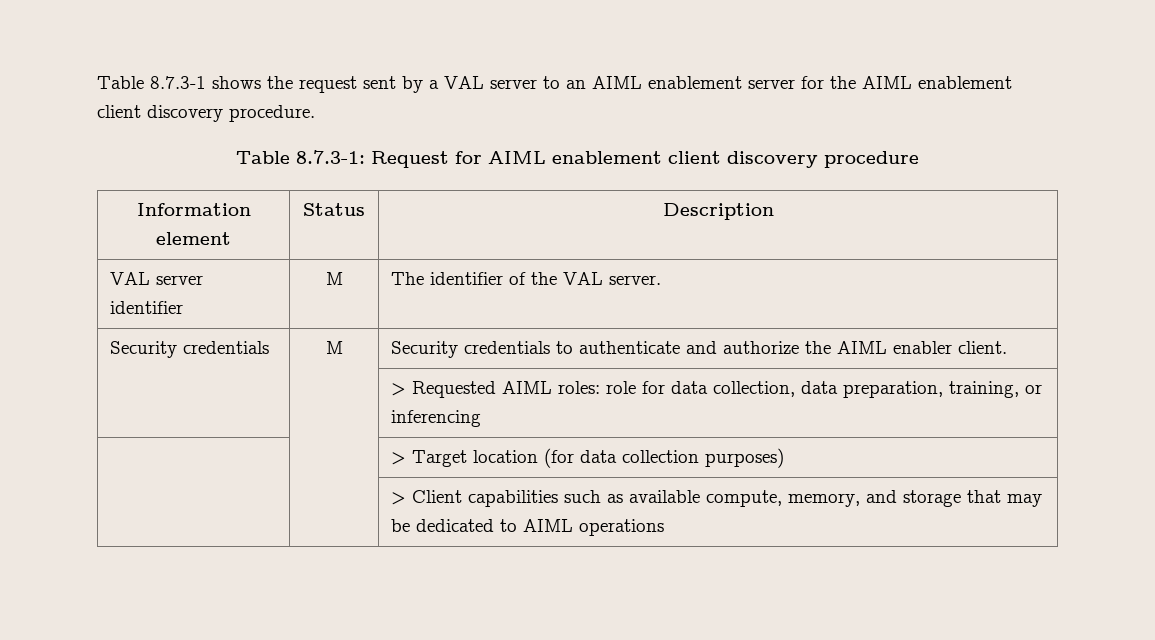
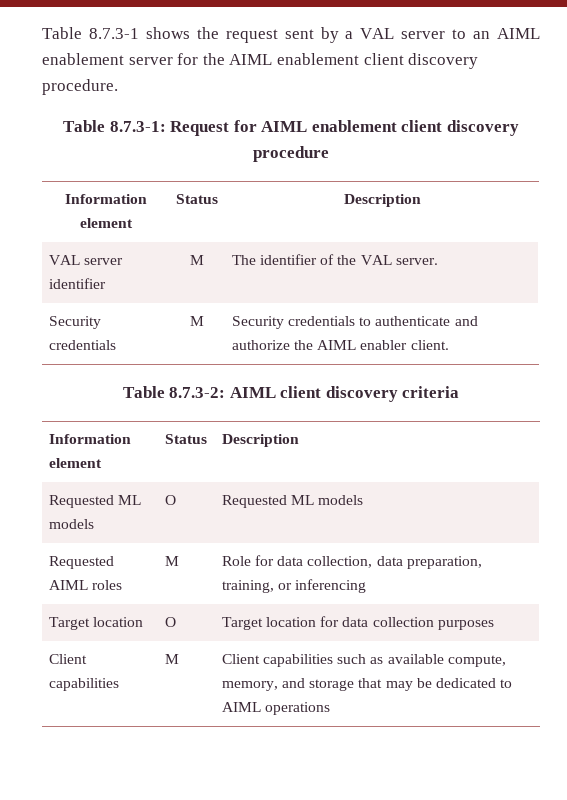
- | | > Requested AIML roles: role for data collection, data preparation, training, or inferencing
+ Table 8.7.3-2: AIML client discovery criteria
+ Information element | Status | Description
+ Requested ML models | O | Requested ML models
+ Requested AIML roles | M | Role for data collection, data preparation, training, or inferencing
- | | > Target location (for data collection purposes)
- | | > Client capabilities such as available compute, memory, and storage that may be dedicated to AIML operations
+ Target location | O | Target location for data collection purposes
+ Client capabilities | M | Client capabilities such as available compute, memory, and storage that may be dedicated to AIML operations

